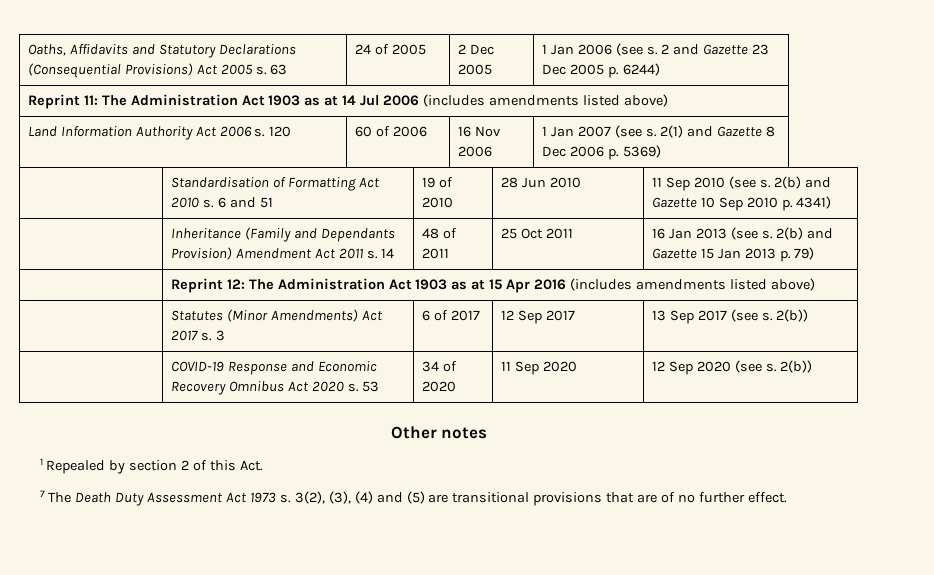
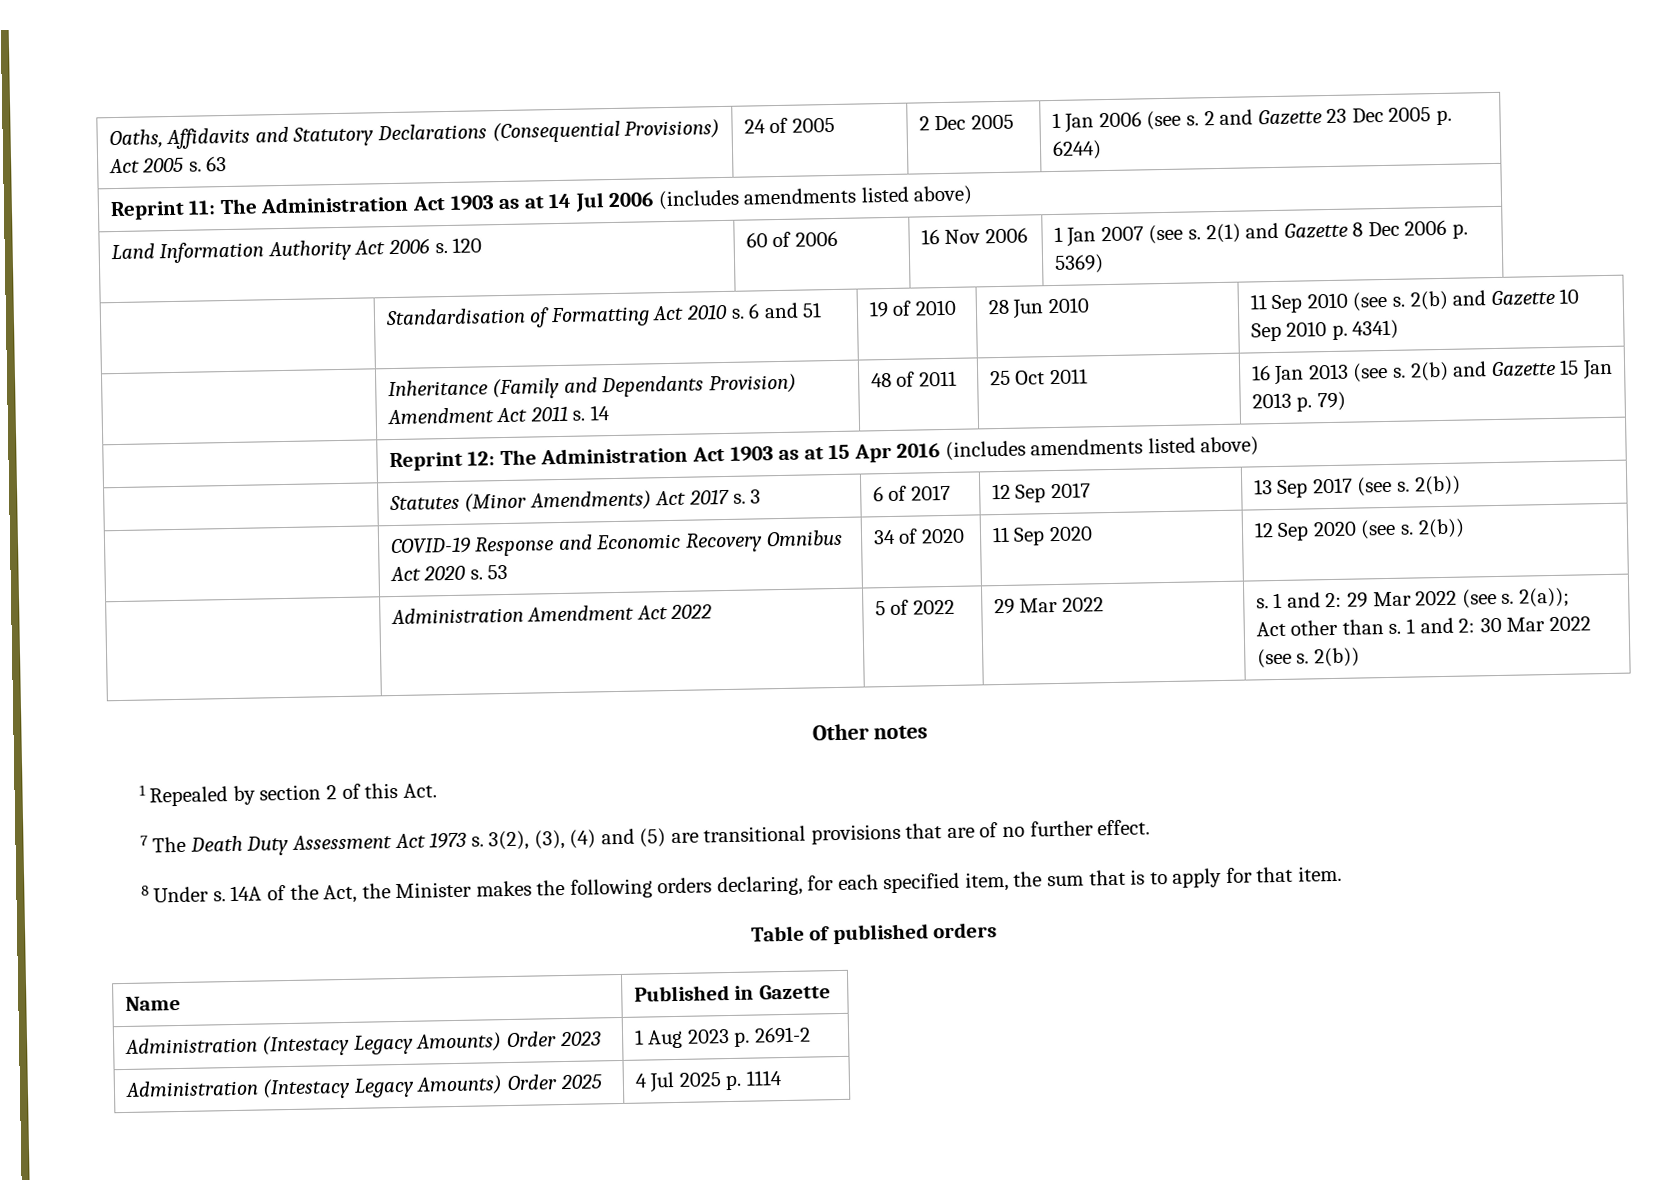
+ | Administration Amendment Act 2022 | 5 of 2022 | 29 Mar 2022 | s. 1 and 2: 29 Mar 2022 (see s. 2(a));
+ Act other than s. 1 and 2: 30 Mar 2022 (see s. 2(b))
+ 8 Under s. 14A of the Act, the Minister makes the following orders declaring, for each specified item, the sum that is to apply for that item.
+ Table of published orders
+ Name | Published in Gazette
+ Administration (Intestacy Legacy Amounts) Order 2023 | 1 Aug 2023 p. 2691-2
+ Administration (Intestacy Legacy Amounts) Order 2025 | 4 Jul 2025 p. 1114

